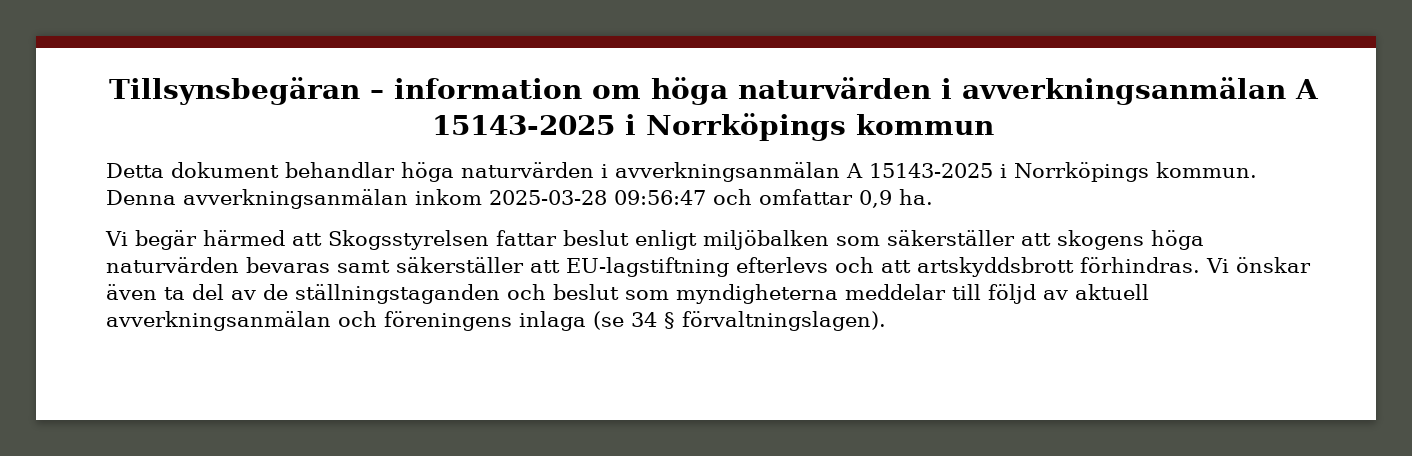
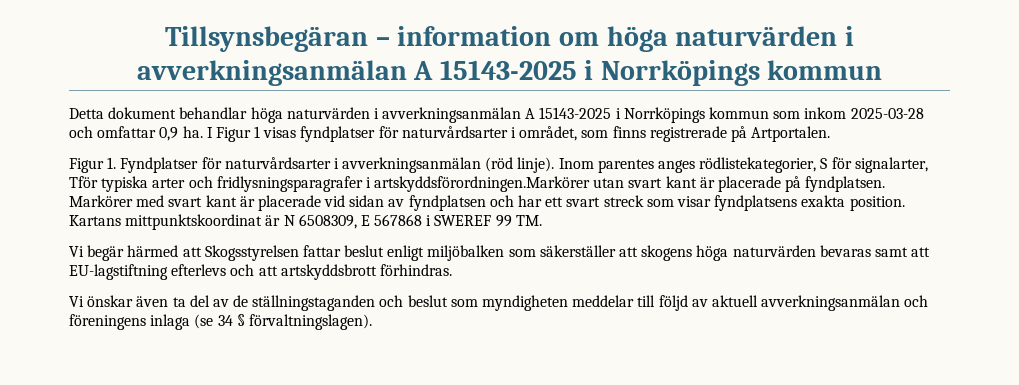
- Detta dokument behandlar höga naturvärden i avverkningsanmälan A 15143-2025 i Norrköpings kommun. Denna avverkningsanmälan inkom 2025-03-28 09:56:47 och omfattar 0,9 ha.
+ Detta dokument behandlar höga naturvärden i avverkningsanmälan A 15143-2025 i Norrköpings kommun som inkom 2025-03-28 och omfattar 0,9 ha. I Figur 1 visas fyndplatser för naturvårdsarter i området, som finns registrerade på Artportalen.
+ Figur 1. Fyndplatser för naturvårdsarter i avverkningsanmälan (röd linje). Inom parentes anges rödlistekategorier, S för signalarter, Tför typiska arter och fridlysningsparagrafer i artskyddsförordningen.Markörer utan svart kant är placerade på fyndplatsen. Markörer med svart kant är placerade vid sidan av fyndplatsen och har ett svart streck som visar fyndplatsens exakta position. Kartans mittpunktskoordinat är N 6508309, E 567868 i SWEREF 99 TM.
- Vi begär härmed att Skogsstyrelsen fattar beslut enligt miljöbalken som säkerställer att skogens höga naturvärden bevaras samt säkerställer att EU-lagstiftning efterlevs och att artskyddsbrott förhindras. Vi önskar även ta del av de ställningstaganden och beslut som myndigheterna meddelar till följd av aktuell avverkningsanmälan och föreningens inlaga (se 34 § förvaltningslagen).
+ Vi begär härmed att Skogsstyrelsen fattar beslut enligt miljöbalken som säkerställer att skogens höga naturvärden bevaras samt att EU-lagstiftning efterlevs och att artskyddsbrott förhindras.
+ Vi önskar även ta del av de ställningstaganden och beslut som myndigheten meddelar till följd av aktuell avverkningsanmälan och föreningens inlaga (se 34 § förvaltningslagen).

